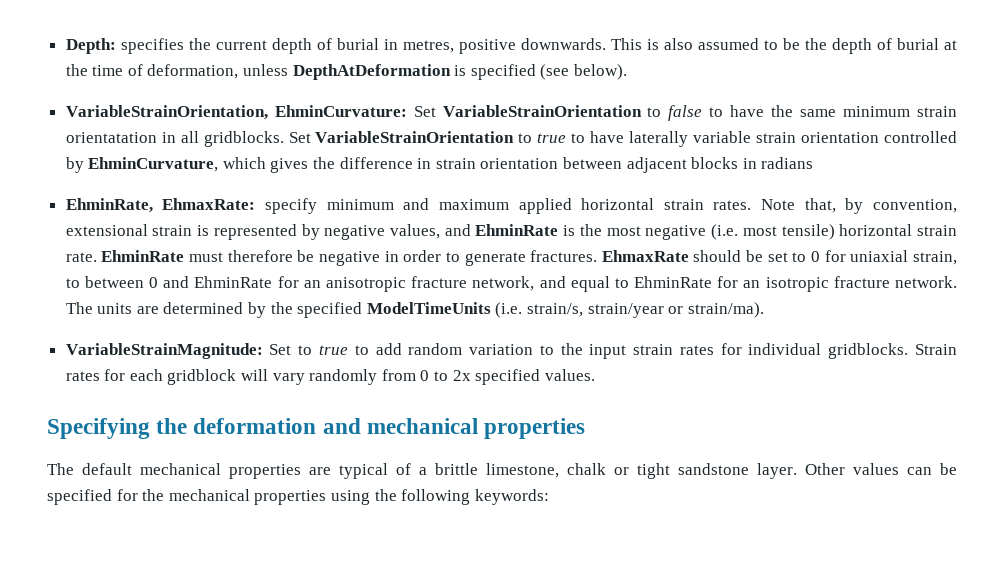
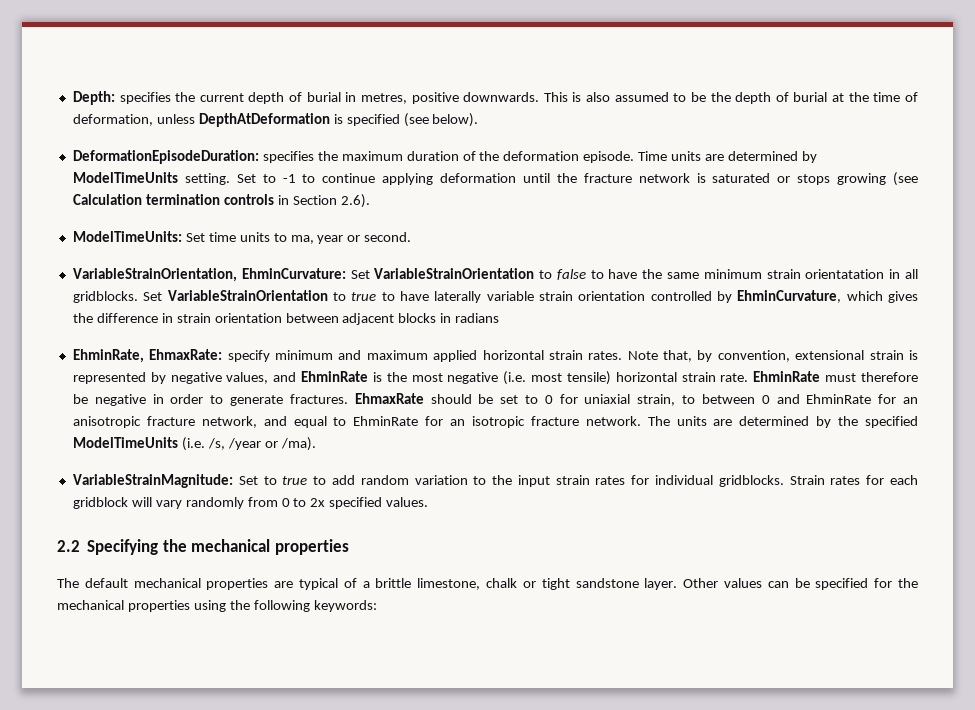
+ DeformationEpisodeDuration: specifies the maximum duration of the deformation episode. Time units are determined by ModelTimeUnits setting. Set to -1 to continue applying deformation until the fracture network is saturated or stops growing (see Calculation termination controls in Section 2.6).
+ ModelTimeUnits: Set time units to ma, year or second.
- The units are determined by the specified ModelTimeUnits (i.e. strain/s, strain/year or strain/ma).
+ The units are determined by the specified ModelTimeUnits (i.e. /s, /year or /ma).
- Specifying the deformation and mechanical properties
+ 2.2 Specifying the mechanical properties

